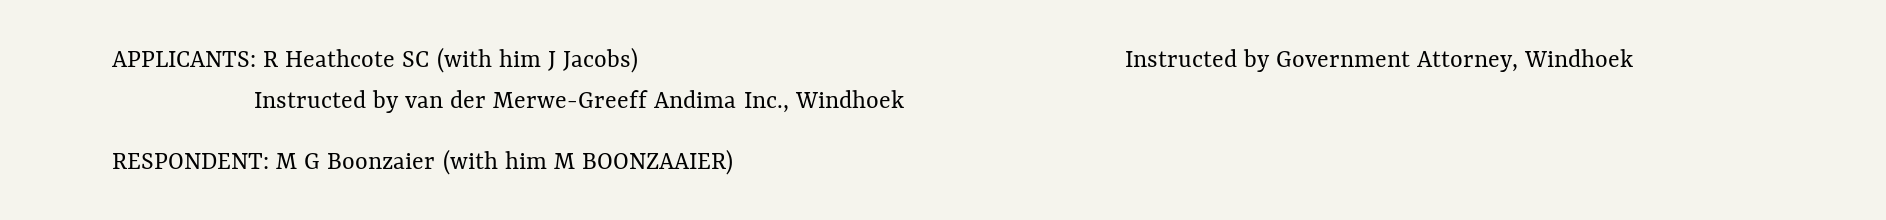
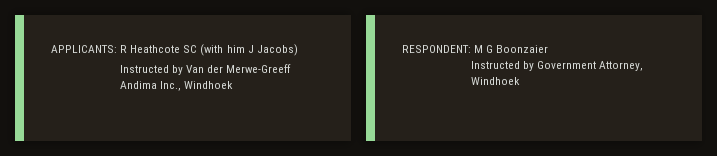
- Instructed by van der Merwe-Greeff Andima Inc., Windhoek
+ Instructed by Van der Merwe-Greeff Andima Inc., Windhoek
- RESPONDENT: M G Boonzaier (with him M BOONZAAIER)
+ RESPONDENT: M G Boonzaier

